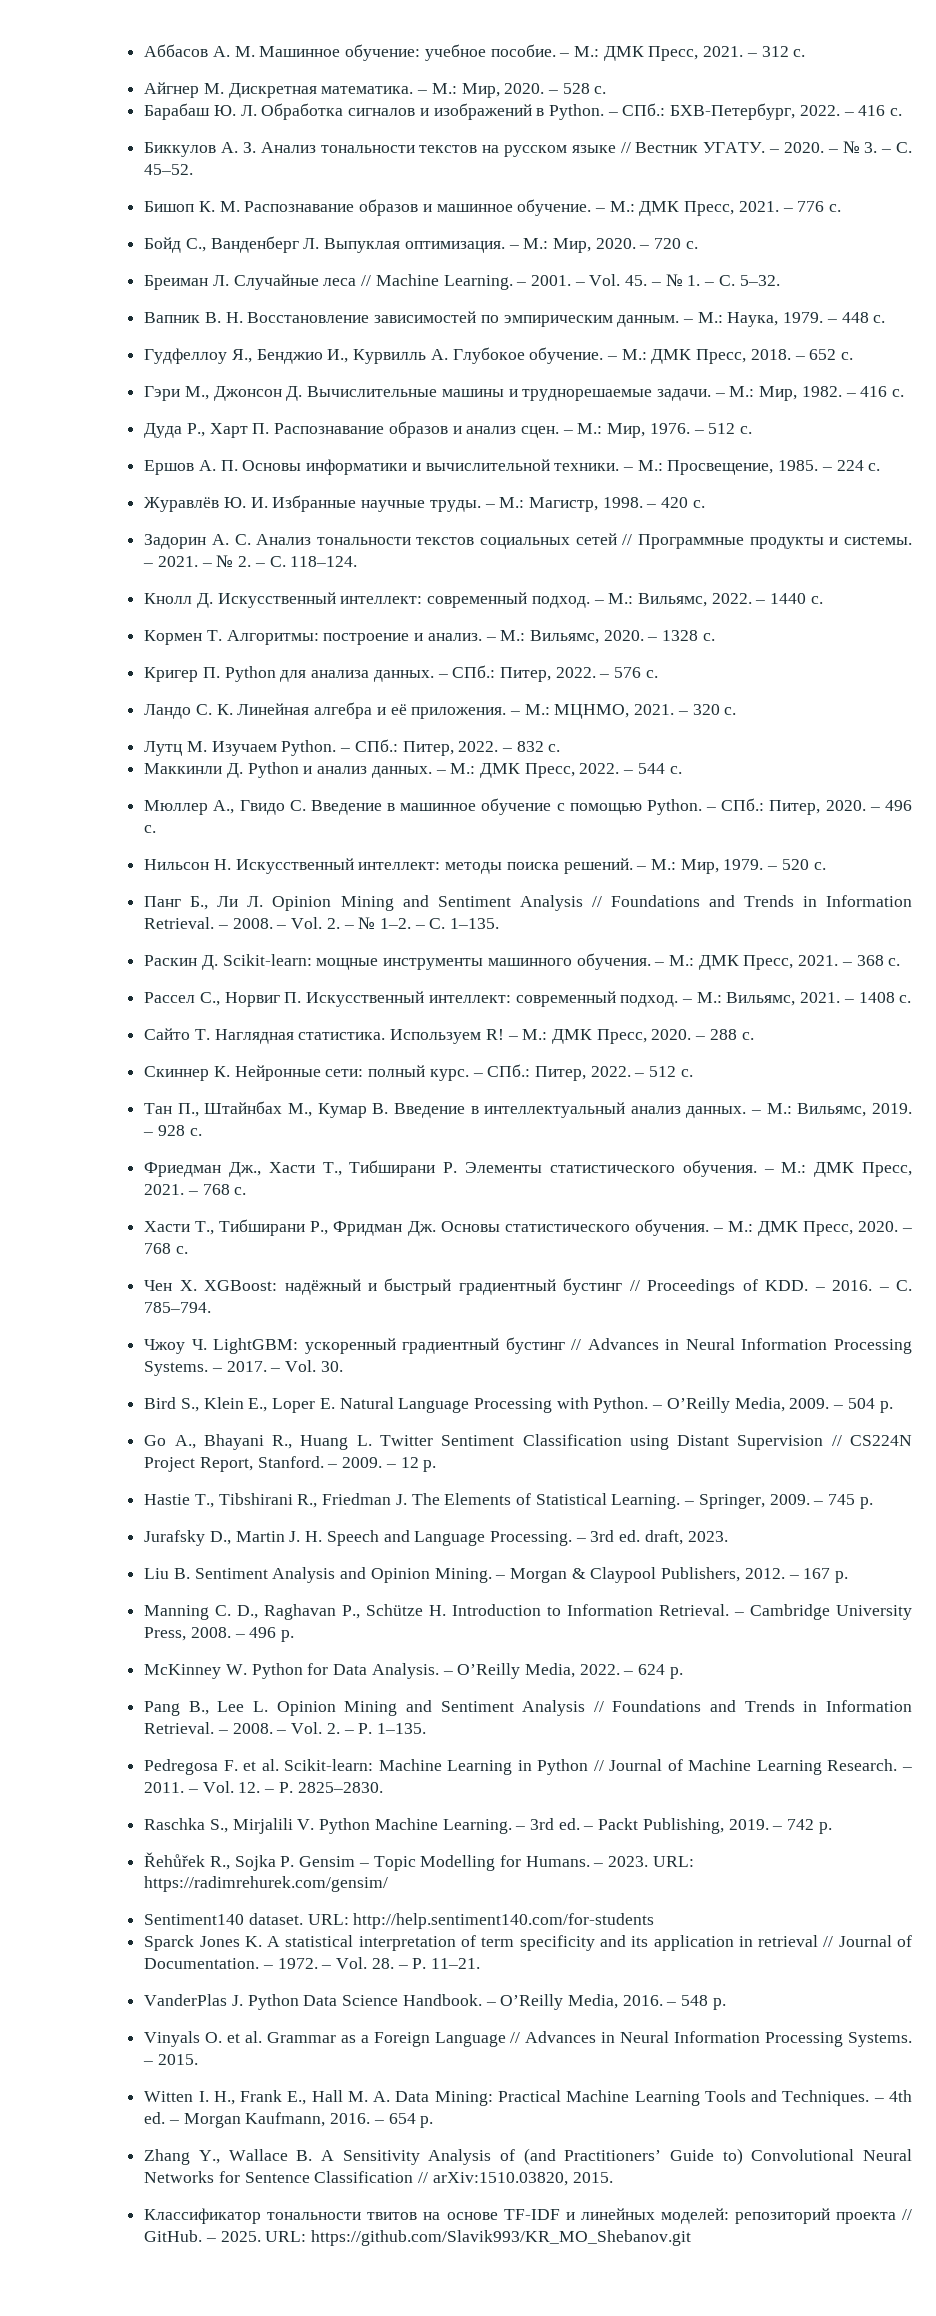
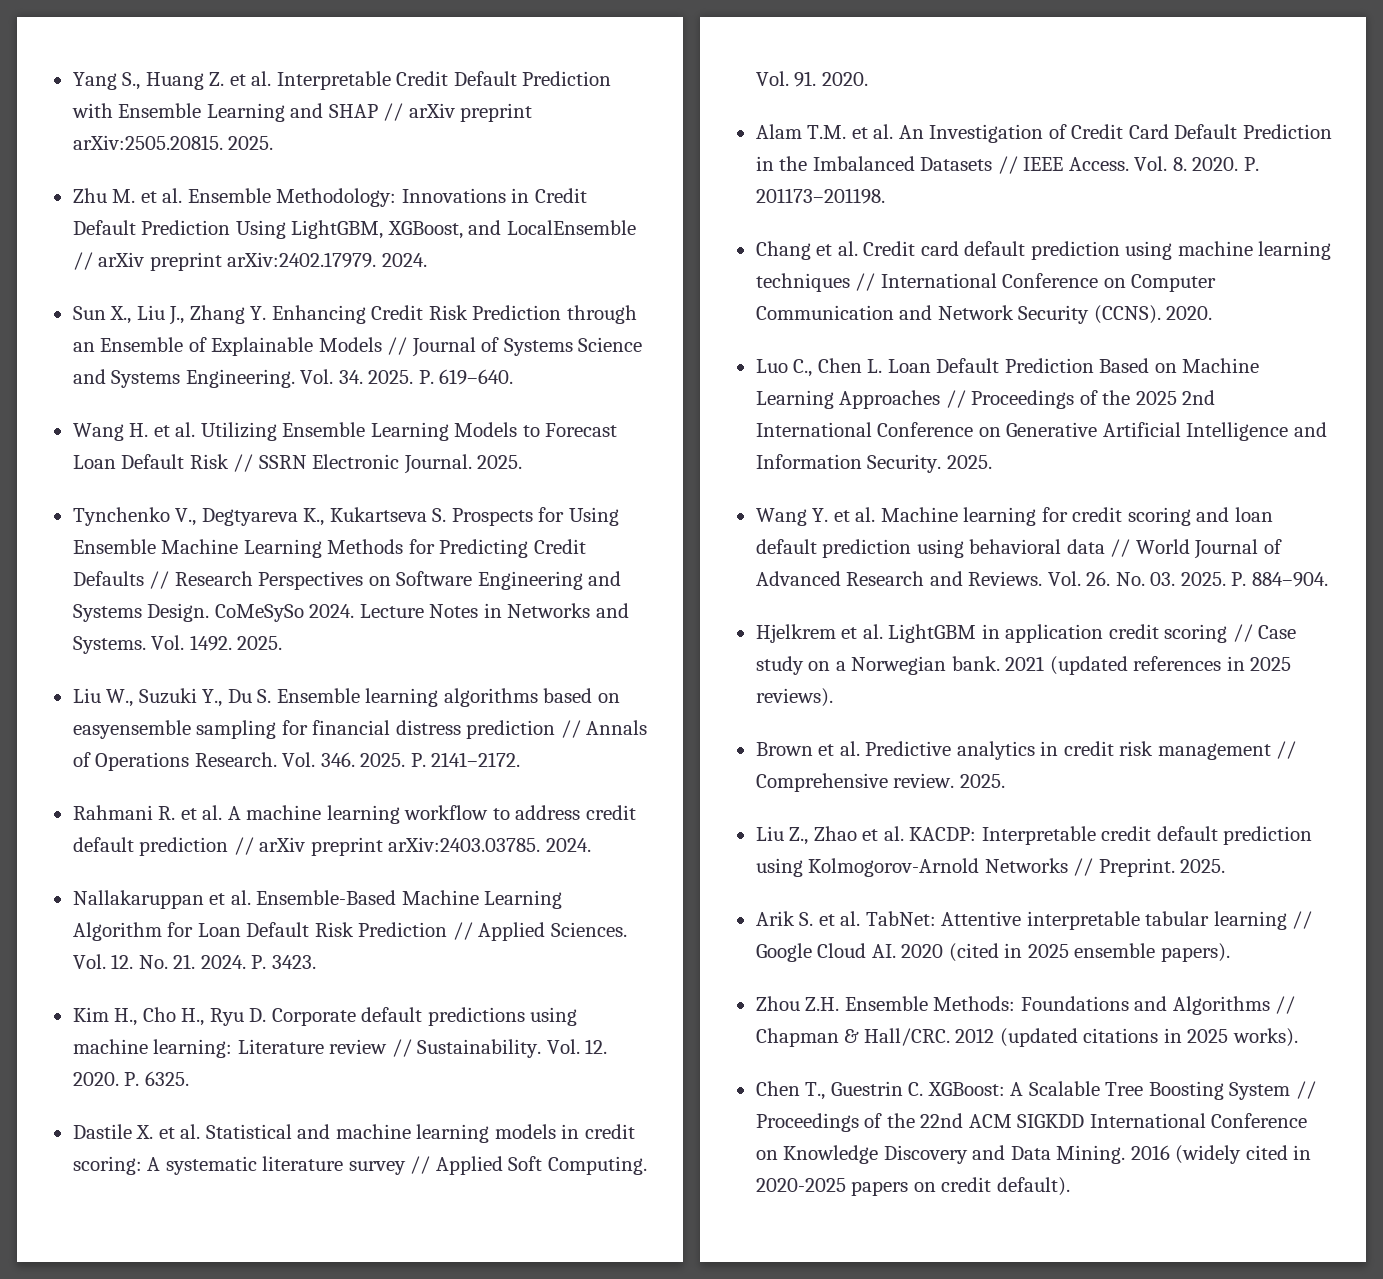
- Аббасов А. М. Машинное обучение: учебное пособие. – М.: ДМК Пресс, 2021. – 312 с.
- Айгнер М. Дискретная математика. – М.: Мир, 2020. – 528 с.
- Барабаш Ю. Л. Обработка сигналов и изображений в Python. – СПб.: БХВ-Петербург, 2022. – 416 с.
- Биккулов А. З. Анализ тональности текстов на русском языке // Вестник УГАТУ. – 2020. – № 3. – С. 45–52.
- Бишоп К. М. Распознавание образов и машинное обучение. – М.: ДМК Пресс, 2021. – 776 с.
- Бойд С., Ванденберг Л. Выпуклая оптимизация. – М.: Мир, 2020. – 720 с.
- Бреиман Л. Случайные леса // Machine Learning. – 2001. – Vol. 45. – № 1. – С. 5–32.
- Вапник В. Н. Восстановление зависимостей по эмпирическим данным. – М.: Наука, 1979. – 448 с.
- Гудфеллоу Я., Бенджио И., Курвилль А. Глубокое обучение. – М.: ДМК Пресс, 2018. – 652 с.
- Гэри М., Джонсон Д. Вычислительные машины и труднорешаемые задачи. – М.: Мир, 1982. – 416 с.
- Дуда Р., Харт П. Распознавание образов и анализ сцен. – М.: Мир, 1976. – 512 с.
- Ершов А. П. Основы информатики и вычислительной техники. – М.: Просвещение, 1985. – 224 с.
- Журавлёв Ю. И. Избранные научные труды. – М.: Магистр, 1998. – 420 с.
- Задорин А. С. Анализ тональности текстов социальных сетей // Программные продукты и системы. – 2021. – № 2. – С. 118–124.
- Кнолл Д. Искусственный интеллект: современный подход. – М.: Вильямс, 2022. – 1440 с.
- Кормен Т. Алгоритмы: построение и анализ. – М.: Вильямс, 2020. – 1328 с.
- Кригер П. Python для анализа данных. – СПб.: Питер, 2022. – 576 с.
- Ландо С. К. Линейная алгебра и её приложения. – М.: МЦНМО, 2021. – 320 с.
- Лутц М. Изучаем Python. – СПб.: Питер, 2022. – 832 с.
- Маккинли Д. Python и анализ данных. – М.: ДМК Пресс, 2022. – 544 с.
- Мюллер А., Гвидо С. Введение в машинное обучение с помощью Python. – СПб.: Питер, 2020. – 496 с.
- Нильсон Н. Искусственный интеллект: методы поиска решений. – М.: Мир, 1979. – 520 с.
- Панг Б., Ли Л. Opinion Mining and Sentiment Analysis // Foundations and Trends in Information Retrieval. – 2008. – Vol. 2. – № 1–2. – С. 1–135.
- Раскин Д. Scikit-learn: мощные инструменты машинного обучения. – М.: ДМК Пресс, 2021. – 368 с.
- Рассел С., Норвиг П. Искусственный интеллект: современный подход. – М.: Вильямс, 2021. – 1408 с.
- Сайто Т. Наглядная статистика. Используем R! – М.: ДМК Пресс, 2020. – 288 с.
- Скиннер К. Нейронные сети: полный курс. – СПб.: Питер, 2022. – 512 с.
- Тан П., Штайнбах М., Кумар В. Введение в интеллектуальный анализ данных. – М.: Вильямс, 2019. – 928 с.
- Фриедман Дж., Хасти Т., Тибширани Р. Элементы статистического обучения. – М.: ДМК Пресс, 2021. – 768 с.
- Хасти Т., Тибширани Р., Фридман Дж. Основы статистического обучения. – М.: ДМК Пресс, 2020. – 768 с.
- Чен Х. XGBoost: надёжный и быстрый градиентный бустинг // Proceedings of KDD. – 2016. – С. 785–794.
- Чжоу Ч. LightGBM: ускоренный градиентный бустинг // Advances in Neural Information Processing Systems. – 2017. – Vol. 30.
- Bird S., Klein E., Loper E. Natural Language Processing with Python. – O’Reilly Media, 2009. – 504 p.
- Go A., Bhayani R., Huang L. Twitter Sentiment Classification using Distant Supervision // CS224N Project Report, Stanford. – 2009. – 12 p.
- Hastie T., Tibshirani R., Friedman J. The Elements of Statistical Learning. – Springer, 2009. – 745 p.
- Jurafsky D., Martin J. H. Speech and Language Processing. – 3rd ed. draft, 2023.
- Liu B. Sentiment Analysis and Opinion Mining. – Morgan & Claypool Publishers, 2012. – 167 p.
- Manning C. D., Raghavan P., Schütze H. Introduction to Information Retrieval. – Cambridge University Press, 2008. – 496 p.
- McKinney W. Python for Data Analysis. – O’Reilly Media, 2022. – 624 p.
- Pang B., Lee L. Opinion Mining and Sentiment Analysis // Foundations and Trends in Information Retrieval. – 2008. – Vol. 2. – P. 1–135.
- Pedregosa F. et al. Scikit-learn: Machine Learning in Python // Journal of Machine Learning Research. – 2011. – Vol. 12. – P. 2825–2830.
- Raschka S., Mirjalili V. Python Machine Learning. – 3rd ed. – Packt Publishing, 2019. – 742 p.
- Řehůřek R., Sojka P. Gensim – Topic Modelling for Humans. – 2023. URL: https://radimrehurek.com/gensim/
- Sentiment140 dataset. URL: http://help.sentiment140.com/for-students
- Sparck Jones K. A statistical interpretation of term specificity and its application in retrieval // Journal of Documentation. – 1972. – Vol. 28. – P. 11–21.
- VanderPlas J. Python Data Science Handbook. – O’Reilly Media, 2016. – 548 p.
- Vinyals O. et al. Grammar as a Foreign Language // Advances in Neural Information Processing Systems. – 2015.
- Witten I. H., Frank E., Hall M. A. Data Mining: Practical Machine Learning Tools and Techniques. – 4th ed. – Morgan Kaufmann, 2016. – 654 p.
- Zhang Y., Wallace B. A Sensitivity Analysis of (and Practitioners’ Guide to) Convolutional Neural Networks for Sentence Classification // arXiv:1510.03820, 2015.
- Классификатор тональности твитов на основе TF-IDF и линейных моделей: репозиторий проекта // GitHub. – 2025. URL: https://github.com/Slavik993/KR_MO_Shebanov.git
+ Yang S., Huang Z. et al. Interpretable Credit Default Prediction with Ensemble Learning and SHAP // arXiv preprint arXiv:2505.20815. 2025.
+ Zhu M. et al. Ensemble Methodology: Innovations in Credit Default Prediction Using LightGBM, XGBoost, and LocalEnsemble // arXiv preprint arXiv:2402.17979. 2024.
+ Sun X., Liu J., Zhang Y. Enhancing Credit Risk Prediction through an Ensemble of Explainable Models // Journal of Systems Science and Systems Engineering. Vol. 34. 2025. P. 619–640.
+ Wang H. et al. Utilizing Ensemble Learning Models to Forecast Loan Default Risk // SSRN Electronic Journal. 2025.
+ Tynchenko V., Degtyareva K., Kukartseva S. Prospects for Using Ensemble Machine Learning Methods for Predicting Credit Defaults // Research Perspectives on Software Engineering and Systems Design. CoMeSySo 2024. Lecture Notes in Networks and Systems. Vol. 1492. 2025.
+ Liu W., Suzuki Y., Du S. Ensemble learning algorithms based on easyensemble sampling for financial distress prediction // Annals of Operations Research. Vol. 346. 2025. P. 2141–2172.
+ Rahmani R. et al. A machine learning workflow to address credit default prediction // arXiv preprint arXiv:2403.03785. 2024.
+ Nallakaruppan et al. Ensemble-Based Machine Learning Algorithm for Loan Default Risk Prediction // Applied Sciences. Vol. 12. No. 21. 2024. P. 3423.
+ Kim H., Cho H., Ryu D. Corporate default predictions using machine learning: Literature review // Sustainability. Vol. 12. 2020. P. 6325.
+ Dastile X. et al. Statistical and machine learning models in credit scoring: A systematic literature survey // Applied Soft Computing. Vol. 91. 2020.
+ Alam T.M. et al. An Investigation of Credit Card Default Prediction in the Imbalanced Datasets // IEEE Access. Vol. 8. 2020. P. 201173–201198.
+ Chang et al. Credit card default prediction using machine learning techniques // International Conference on Computer Communication and Network Security (CCNS). 2020.
+ Luo C., Chen L. Loan Default Prediction Based on Machine Learning Approaches // Proceedings of the 2025 2nd International Conference on Generative Artificial Intelligence and Information Security. 2025.
+ Wang Y. et al. Machine learning for credit scoring and loan default prediction using behavioral data // World Journal of Advanced Research and Reviews. Vol. 26. No. 03. 2025. P. 884–904.
+ Hjelkrem et al. LightGBM in application credit scoring // Case study on a Norwegian bank. 2021 (updated references in 2025 reviews).
+ Brown et al. Predictive analytics in credit risk management // Comprehensive review. 2025.
+ Liu Z., Zhao et al. KACDP: Interpretable credit default prediction using Kolmogorov-Arnold Networks // Preprint. 2025.
+ Arik S. et al. TabNet: Attentive interpretable tabular learning // Google Cloud AI. 2020 (cited in 2025 ensemble papers).
+ Zhou Z.H. Ensemble Methods: Foundations and Algorithms // Chapman & Hall/CRC. 2012 (updated citations in 2025 works).
+ Chen T., Guestrin C. XGBoost: A Scalable Tree Boosting System // Proceedings of the 22nd ACM SIGKDD International Conference on Knowledge Discovery and Data Mining. 2016 (widely cited in 2020-2025 papers on credit default).

